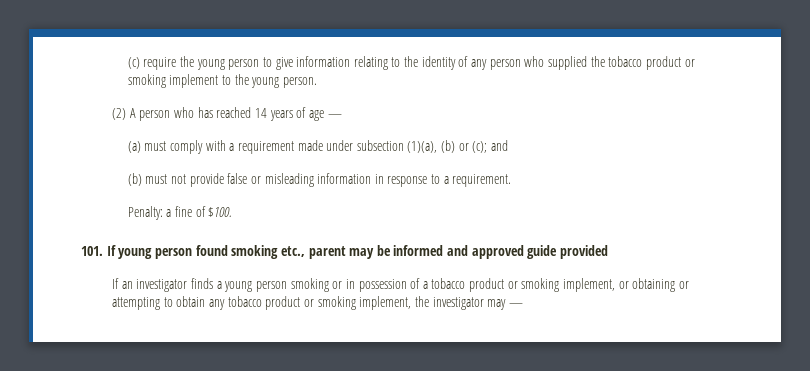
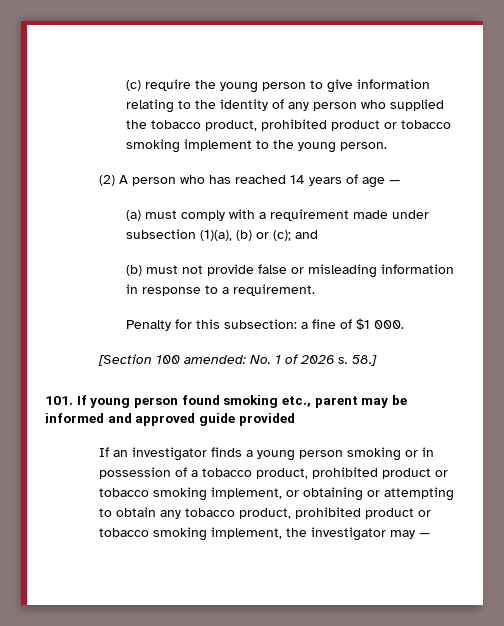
- (c) require the young person to give information relating to the identity of any person who supplied the tobacco product or smoking implement to the young person.
+ (c) require the young person to give information relating to the identity of any person who supplied the tobacco product, prohibited product or tobacco smoking implement to the young person.
- Penalty: a fine of $100.
+ Penalty for this subsection: a fine of $1 000.
+ [Section 100 amended: No. 1 of 2026 s. 58.]
- If an investigator finds a young person smoking or in possession of a tobacco product or smoking implement, or obtaining or attempting to obtain any tobacco product or smoking implement, the investigator may —
+ If an investigator finds a young person smoking or in possession of a tobacco product, prohibited product or tobacco smoking implement, or obtaining or attempting to obtain any tobacco product, prohibited product or tobacco smoking implement, the investigator may —

